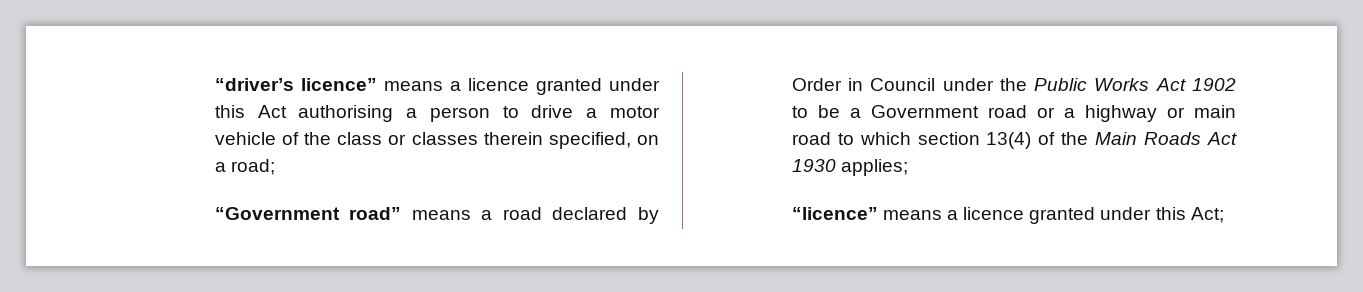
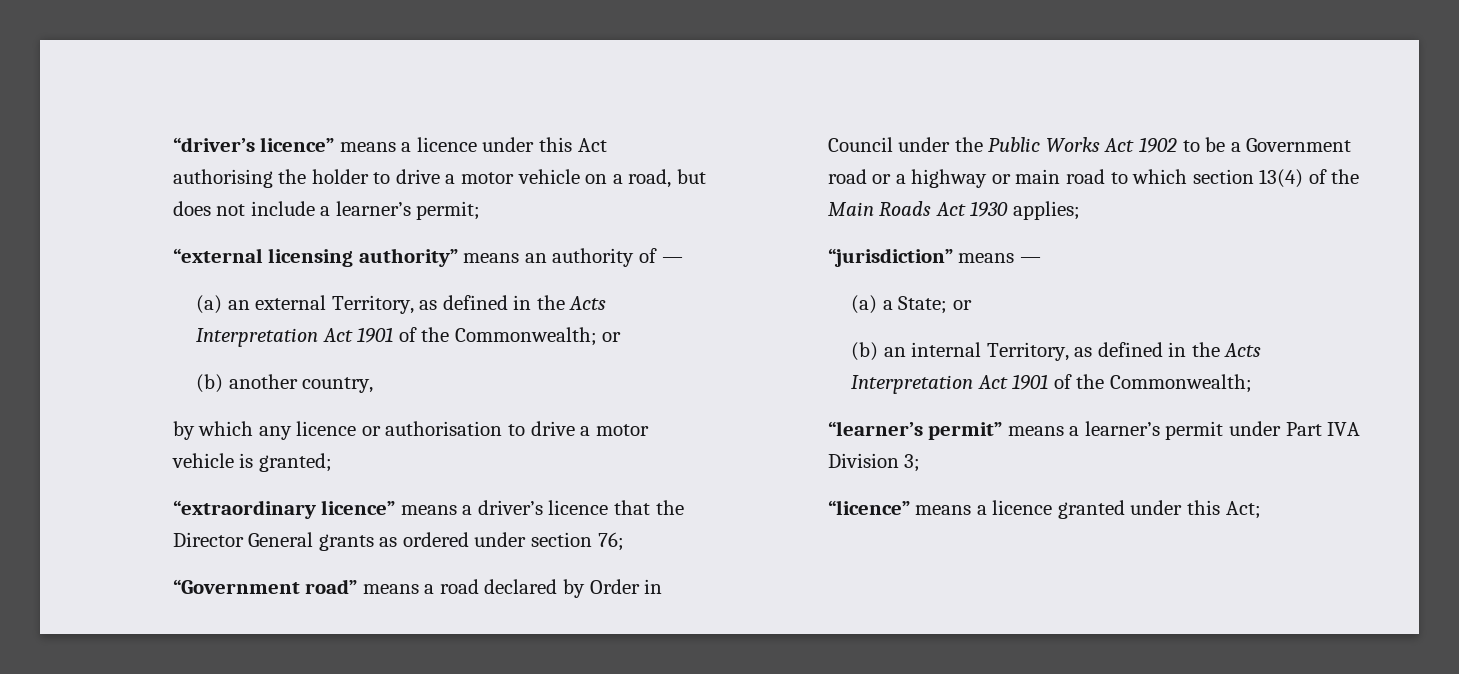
- “driver’s licence” means a licence granted under this Act authorising a person to drive a motor vehicle of the class or classes therein specified, on a road;
+ “driver’s licence” means a licence under this Act authorising the holder to drive a motor vehicle on a road, but does not include a learner’s permit;
+ “external licensing authority” means an authority of —
+ (a) an external Territory, as defined in the Acts Interpretation Act 1901 of the Commonwealth; or
+ (b) another country,
+ by which any licence or authorisation to drive a motor vehicle is granted;
+ “extraordinary licence” means a driver’s licence that the Director General grants as ordered under section 76;
+ “jurisdiction” means —
+ (a) a State; or
+ (b) an internal Territory, as defined in the Acts Interpretation Act 1901 of the Commonwealth;
+ “learner’s permit” means a learner’s permit under Part IVA Division 3;

